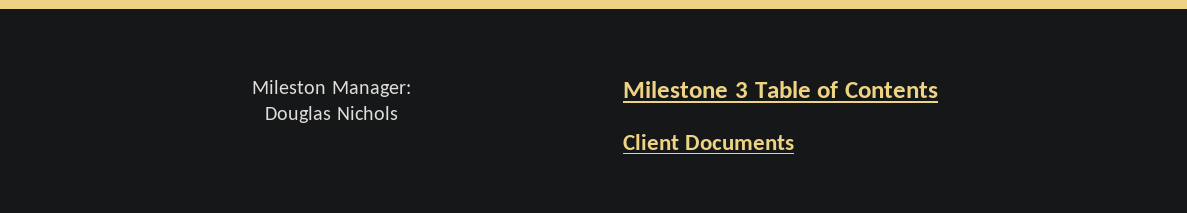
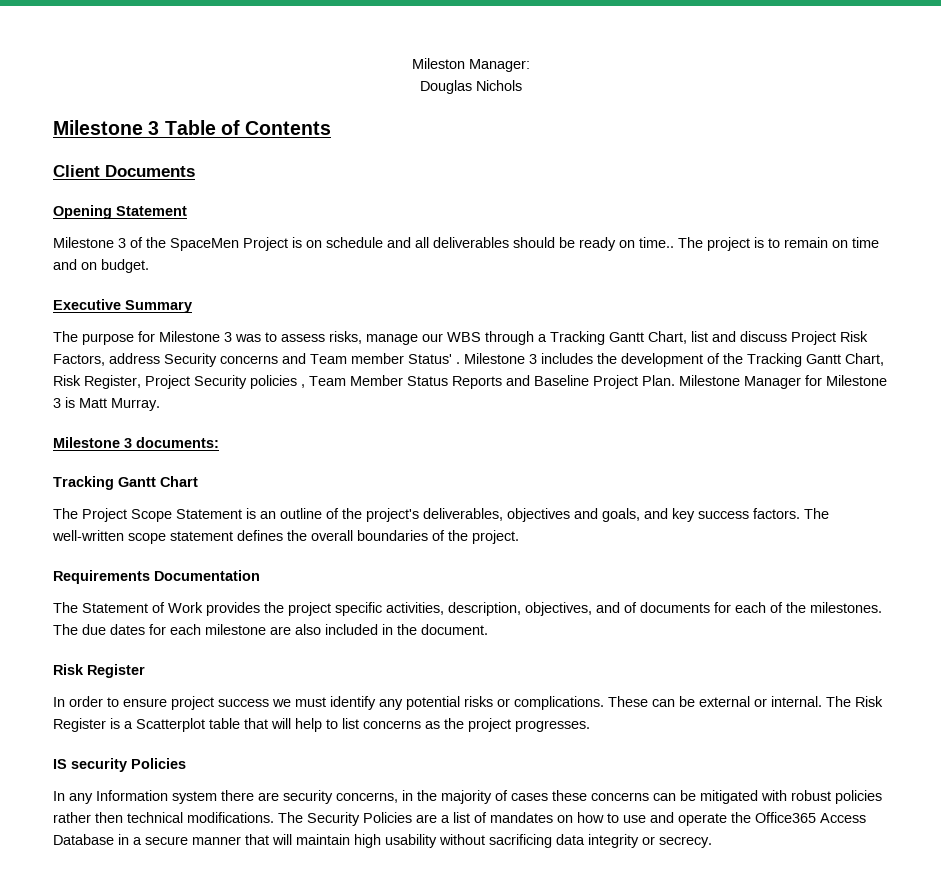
+ Opening Statement
+ Milestone 3 of the SpaceMen Project is on schedule and all deliverables should be ready on time.. The project is to remain on time and on budget.
+ Executive Summary
+ The purpose for Milestone 3 was to assess risks, manage our WBS through a Tracking Gantt Chart, list and discuss Project Risk Factors, address Security concerns and Team member Status' . Milestone 3 includes the development of the Tracking Gantt Chart, Risk Register, Project Security policies , Team Member Status Reports and Baseline Project Plan. Milestone Manager for Milestone 3 is Matt Murray.
+ Milestone 3 documents:
+ Tracking Gantt Chart
+ The Project Scope Statement is an outline of the project's deliverables, objectives and goals, and key success factors. The well-written scope statement defines the overall boundaries of the project.
+ Requirements Documentation
+ The Statement of Work provides the project specific activities, description, objectives, and of documents for each of the milestones. The due dates for each milestone are also included in the document.
+ Risk Register
+ In order to ensure project success we must identify any potential risks or complications. These can be external or internal. The Risk Register is a Scatterplot table that will help to list concerns as the project progresses.
+ IS security Policies
+ In any Information system there are security concerns, in the majority of cases these concerns can be mitigated with robust policies rather then technical modifications. The Security Policies are a list of mandates on how to use and operate the Office365 Access Database in a secure manner that will maintain high usability without sacrificing data integrity or secrecy.

